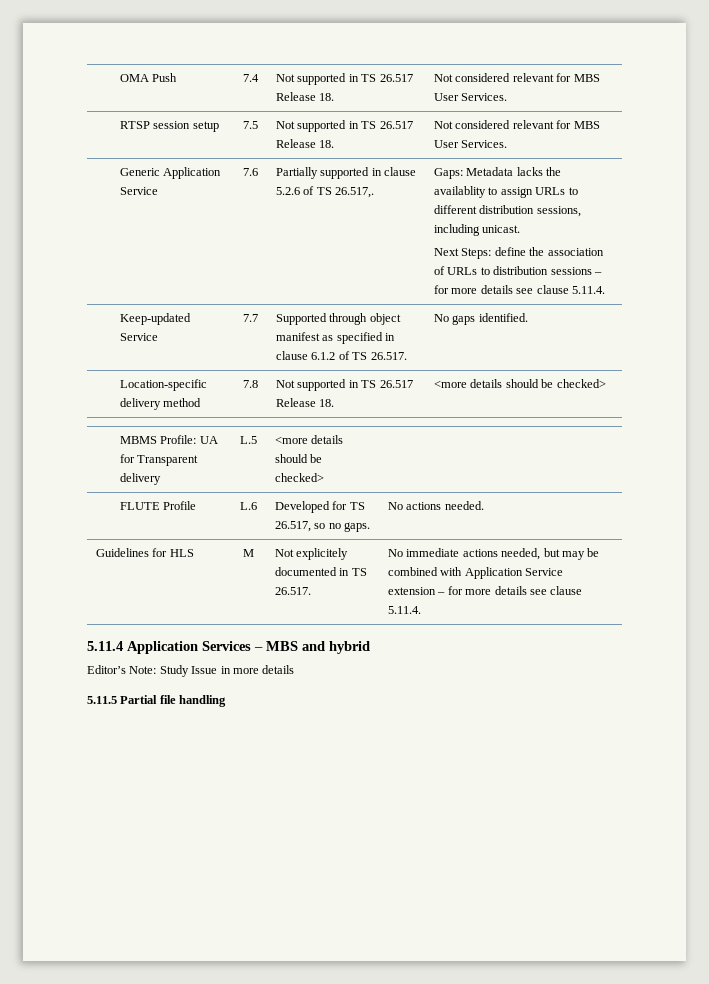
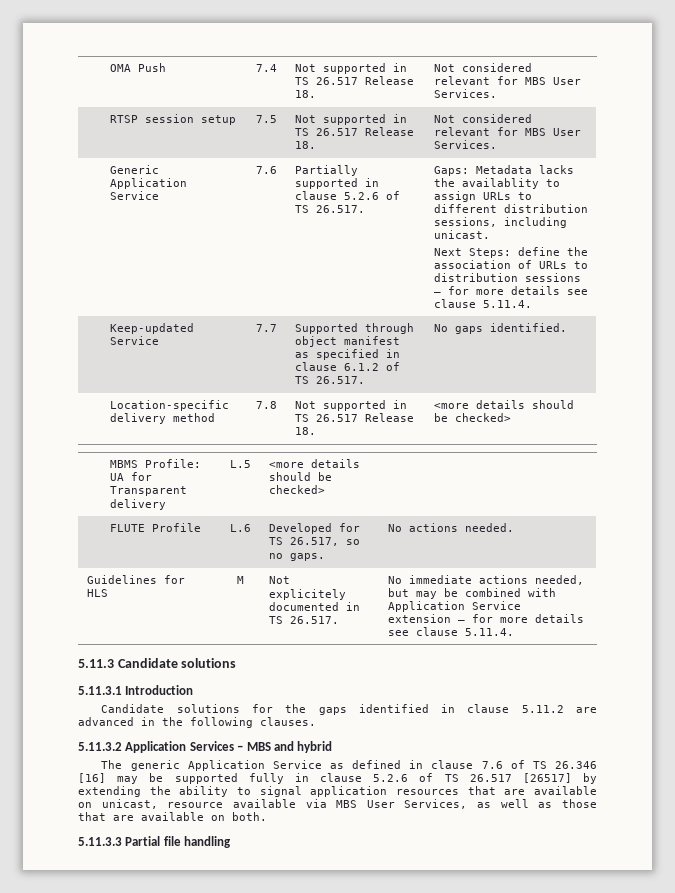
- Partially supported in clause 5.2.6 of TS 26.517,.
+ Partially supported in clause 5.2.6 of TS 26.517.
- 5.11.4 Application Services – MBS and hybrid
+ 5.11.3 Candidate solutions
+ 5.11.3.1 Introduction
+ Candidate solutions for the gaps identified in clause 5.11.2 are advanced in the following clauses.
+ 5.11.3.2 Application Services – MBS and hybrid
- Editor’s Note: Study Issue in more details
- 5.11.5 Partial file handling
+ The generic Application Service as defined in clause 7.6 of TS 26.346 [16] may be supported fully in clause 5.2.6 of TS 26.517 [26517] by extending the ability to signal application resources that are available on unicast, resource available via MBS User Services, as well as those that are available on both.
+ 5.11.3.3 Partial file handling

